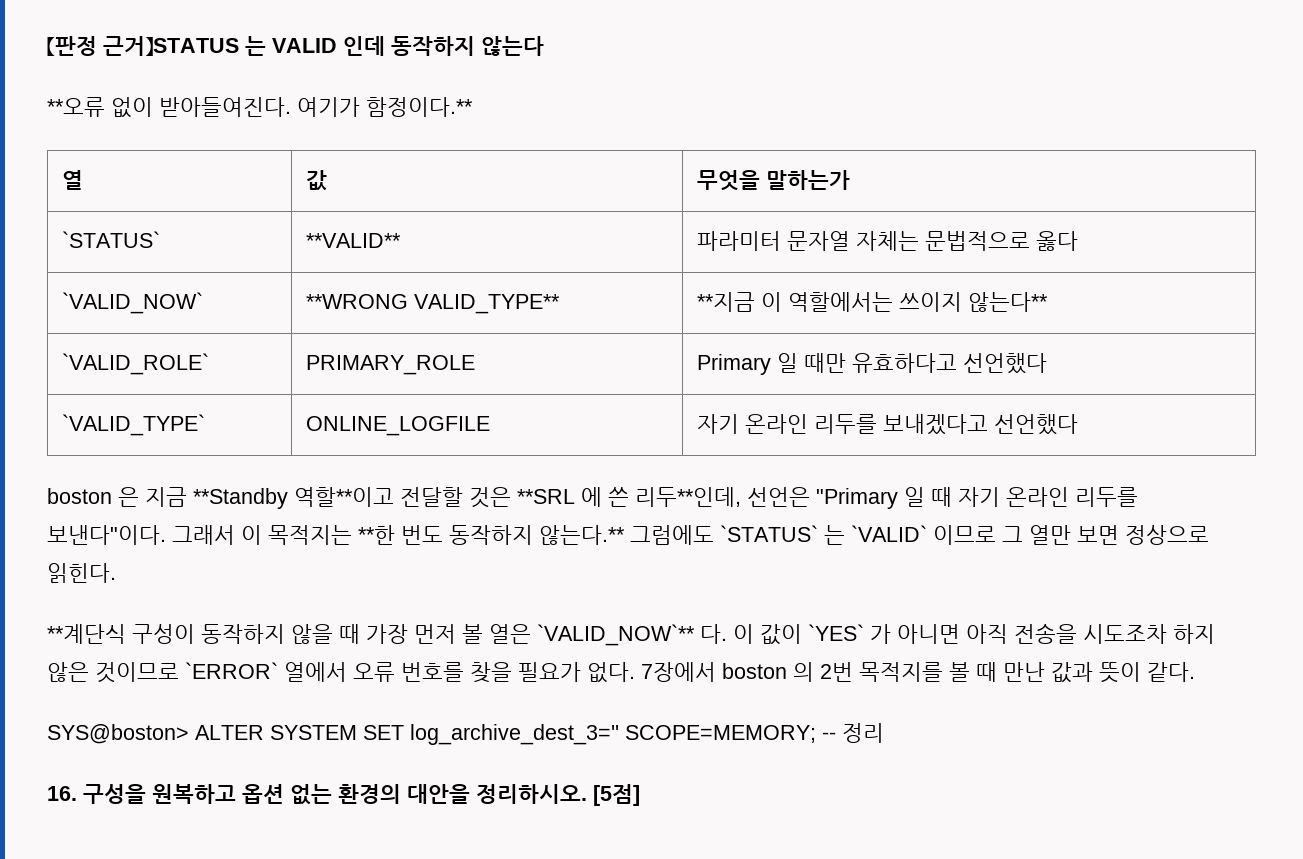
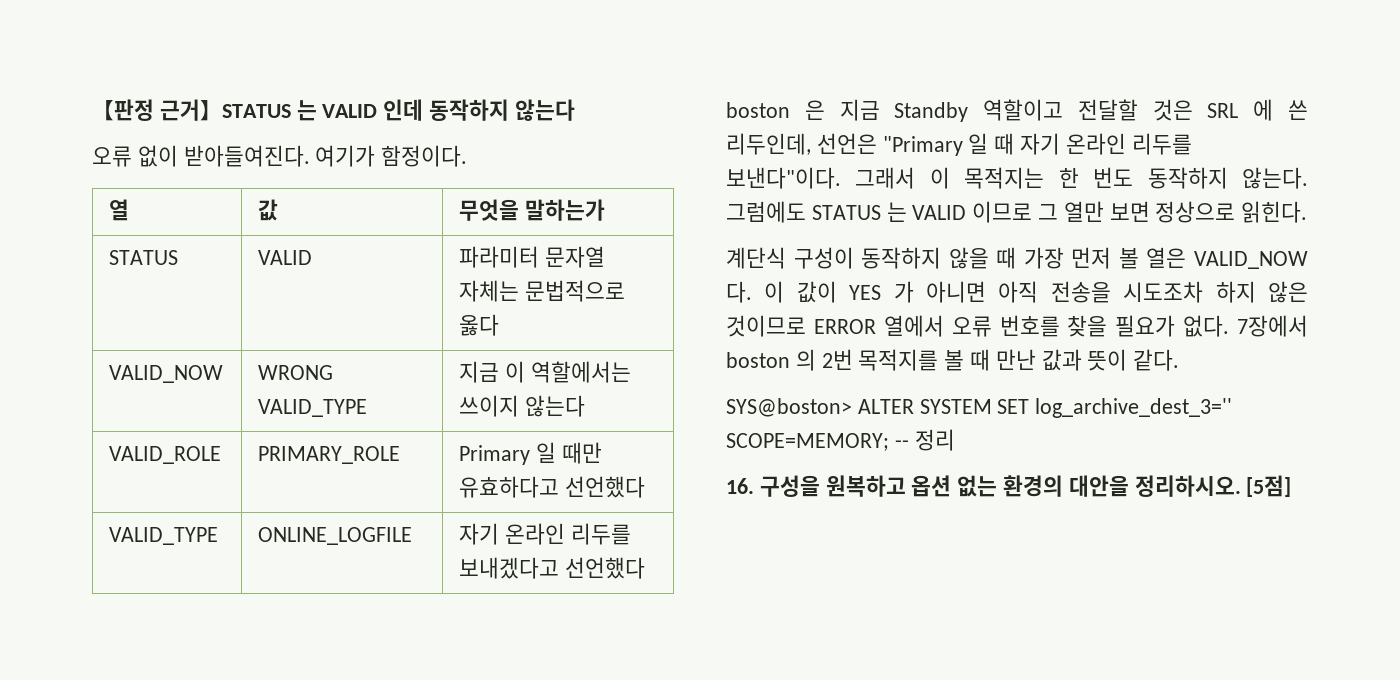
- **오류 없이 받아들여진다.
+ 오류 없이 받아들여진다.
- 여기가 함정이다.**
+ 여기가 함정이다.
- `STATUS` | **VALID** | 파라미터 문자열 자체는 문법적으로 옳다
+ STATUS | VALID | 파라미터 문자열 자체는 문법적으로 옳다
- `VALID_NOW` | **WRONG VALID_TYPE** | **지금 이 역할에서는 쓰이지 않는다**
- `VALID_ROLE` | PRIMARY_ROLE | Primary 일 때만 유효하다고 선언했다
+ VALID_NOW | WRONG VALID_TYPE | 지금 이 역할에서는 쓰이지 않는다
+ VALID_ROLE | PRIMARY_ROLE | Primary 일 때만 유효하다고 선언했다
- `VALID_TYPE` | ONLINE_LOGFILE | 자기 온라인 리두를 보내겠다고 선언했다
+ VALID_TYPE | ONLINE_LOGFILE | 자기 온라인 리두를 보내겠다고 선언했다
- boston 은 지금 **Standby 역할**이고 전달할 것은 **SRL 에 쓴 리두**인데, 선언은 "Primary 일 때 자기 온라인 리두를 보낸다"이다.
+ boston 은 지금 Standby 역할이고 전달할 것은 SRL 에 쓴 리두인데, 선언은 "Primary 일 때 자기 온라인 리두를 보낸다"이다.
- 그래서 이 목적지는 **한 번도 동작하지 않는다.** 그럼에도 `STATUS` 는 `VALID` 이므로 그 열만 보면 정상으로 읽힌다.
+ 그래서 이 목적지는 한 번도 동작하지 않는다. 그럼에도 STATUS 는 VALID 이므로 그 열만 보면 정상으로 읽힌다.
- **계단식 구성이 동작하지 않을 때 가장 먼저 볼 열은 `VALID_NOW`** 다.
+ 계단식 구성이 동작하지 않을 때 가장 먼저 볼 열은 VALID_NOW 다.
- 이 값이 `YES` 가 아니면 아직 전송을 시도조차 하지 않은 것이므로 `ERROR` 열에서 오류 번호를 찾을 필요가 없다.
+ 이 값이 YES 가 아니면 아직 전송을 시도조차 하지 않은 것이므로 ERROR 열에서 오류 번호를 찾을 필요가 없다.

